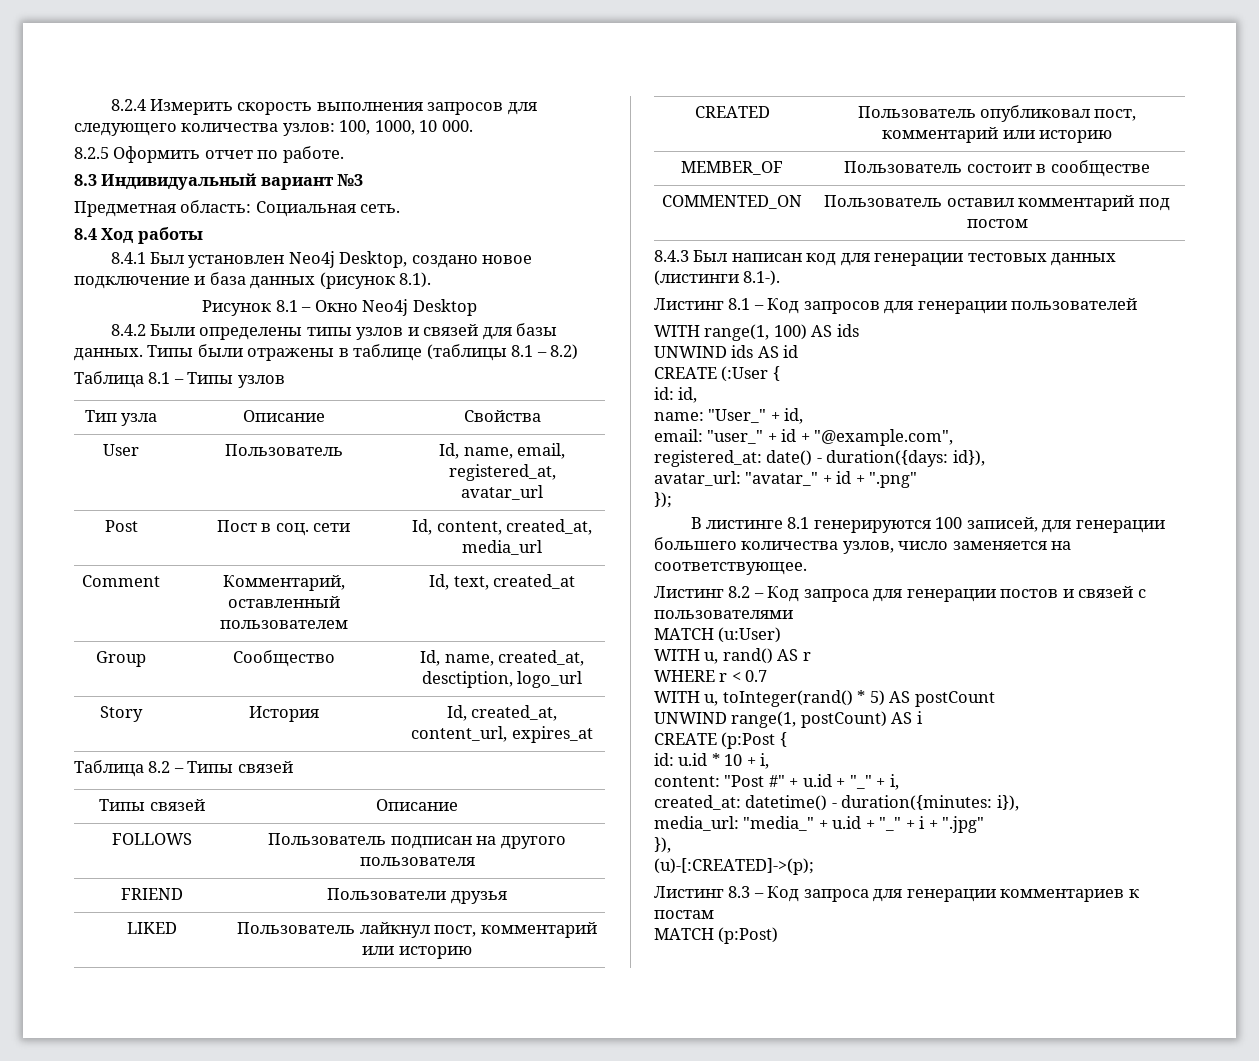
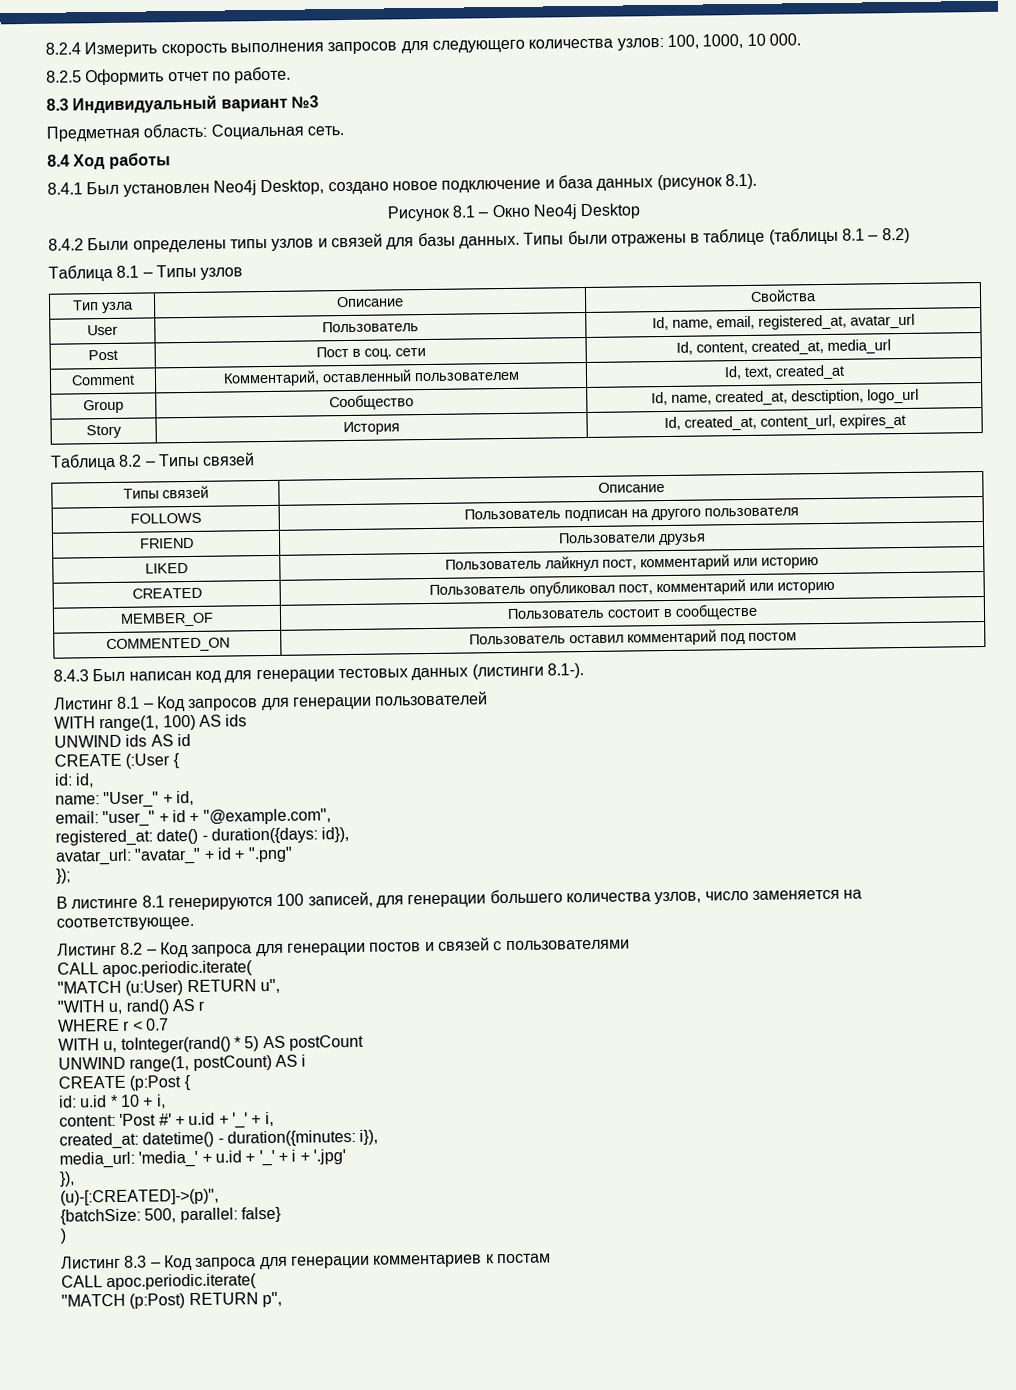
  Листинг 8.2 – Код запроса для генерации постов и связей с пользователями
- MATCH (u:User)
- WITH u, rand() AS r
+ CALL apoc.periodic.iterate(
+ "MATCH (u:User) RETURN u",
+ "WITH u, rand() AS r
- content: "Post #" + u.id + "_" + i,
+ content: 'Post #' + u.id + '_' + i,
- media_url: "media_" + u.id + "_" + i + ".jpg"
+ media_url: 'media_' + u.id + '_' + i + '.jpg'
- (u)-[:CREATED]->(p);
+ (u)-[:CREATED]->(p)",
+ {batchSize: 500, parallel: false}
+ )
  Листинг 8.3 – Код запроса для генерации комментариев к постам
- MATCH (p:Post)
+ CALL apoc.periodic.iterate(
+ "MATCH (p:Post) RETURN p",

